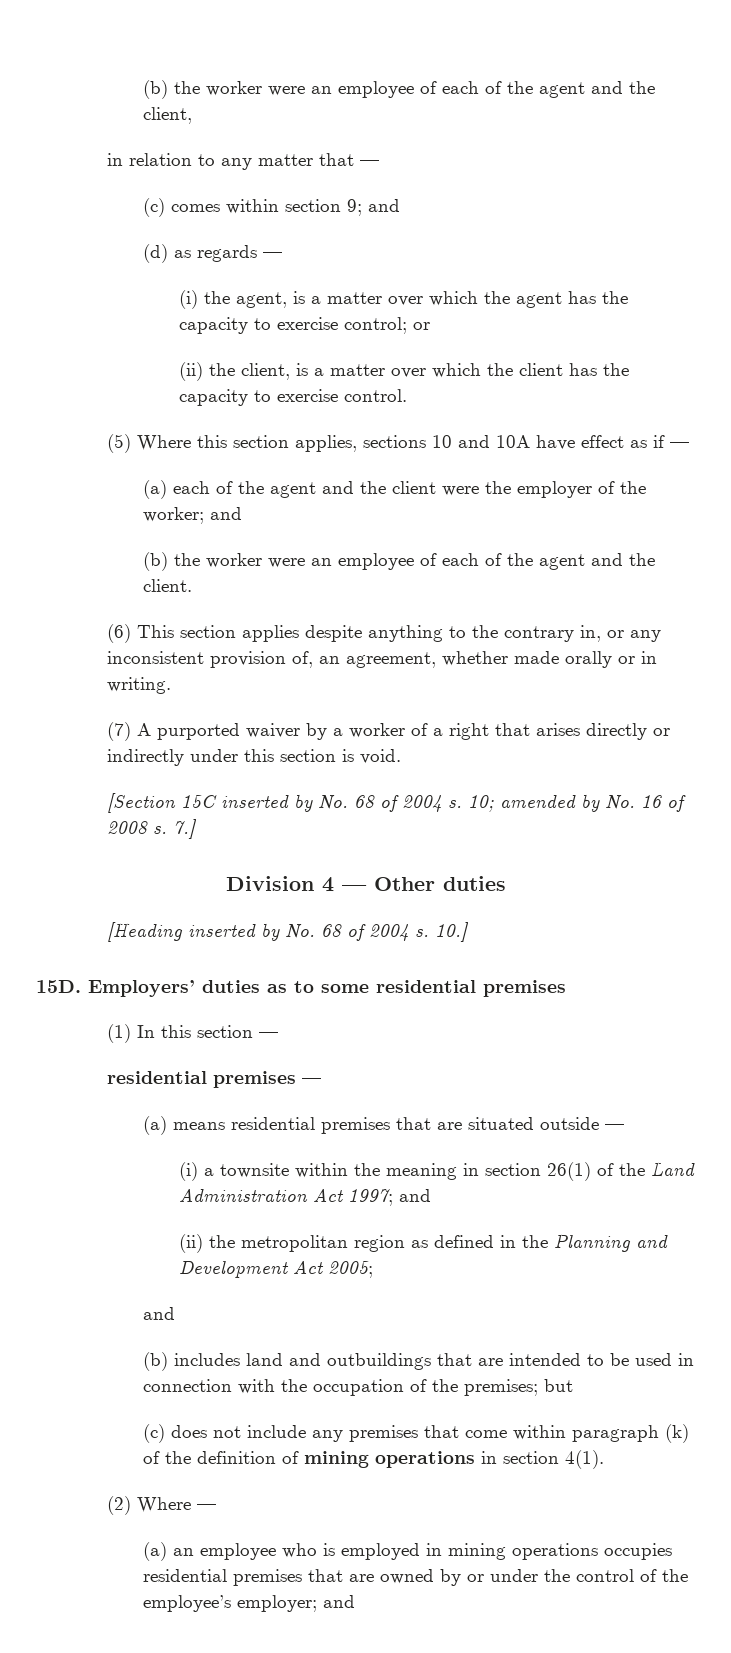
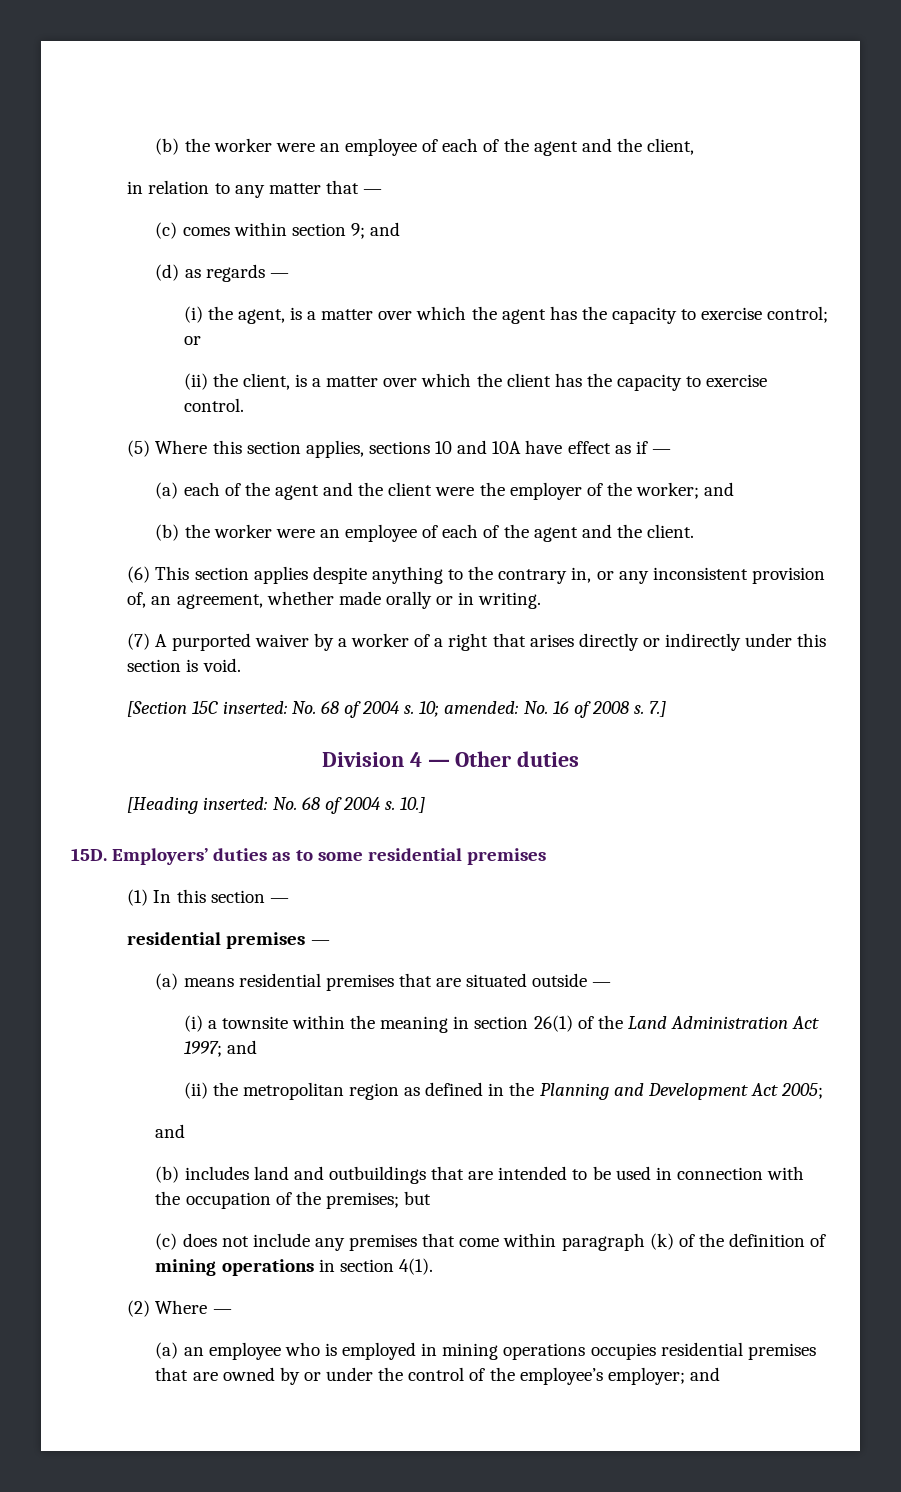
- [Section 15C inserted by No. 68 of 2004 s.
+ [Section 15C inserted: No. 68 of 2004 s.
- 10; amended by No. 16 of 2008 s.
+ 10; amended: No. 16 of 2008 s.
- [Heading inserted by No. 68 of 2004 s.
+ [Heading inserted: No. 68 of 2004 s.

